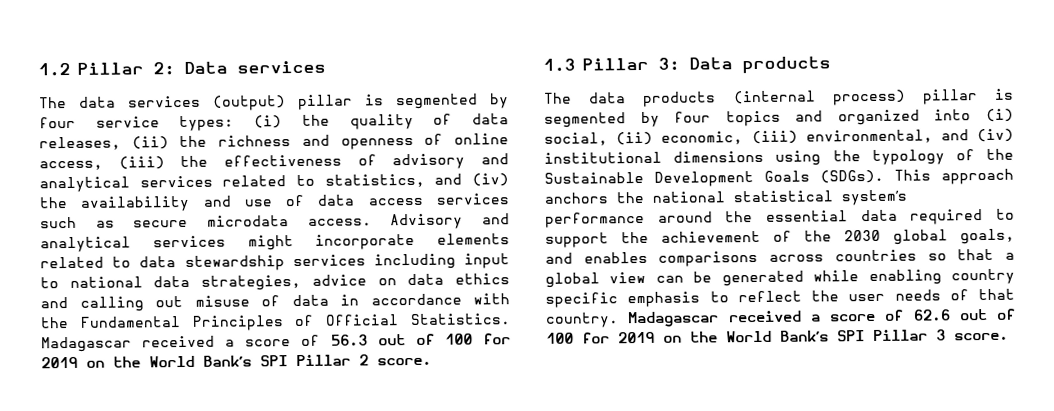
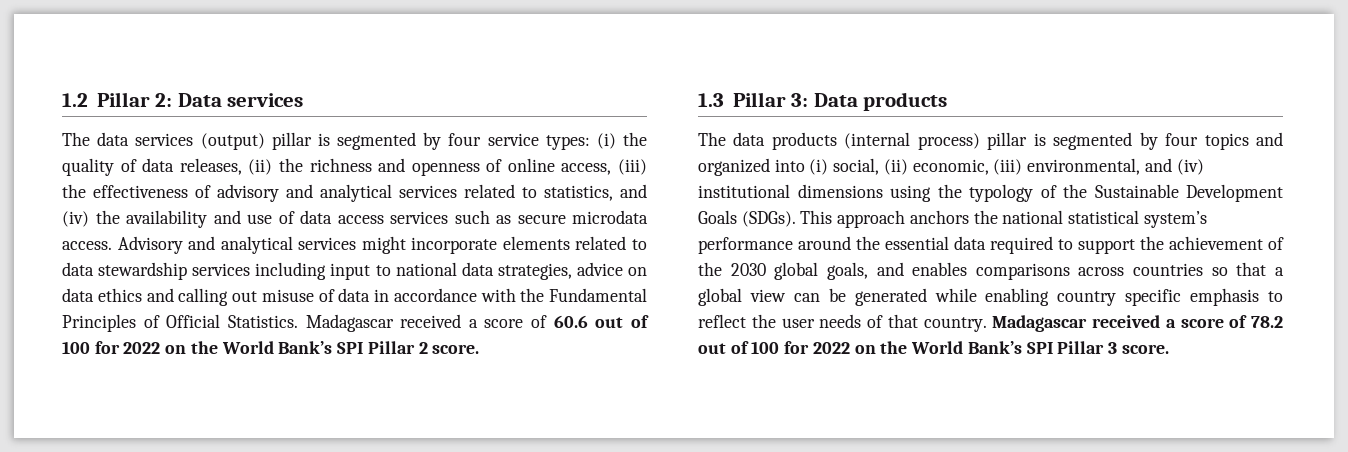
- Madagascar received a score of 56.3 out of 100 for 2019 on the World Bank’s SPI Pillar 2 score.
+ Madagascar received a score of 60.6 out of 100 for 2022 on the World Bank’s SPI Pillar 2 score.
- Madagascar received a score of 62.6 out of 100 for 2019 on the World Bank’s SPI Pillar 3 score.
+ Madagascar received a score of 78.2 out of 100 for 2022 on the World Bank’s SPI Pillar 3 score.

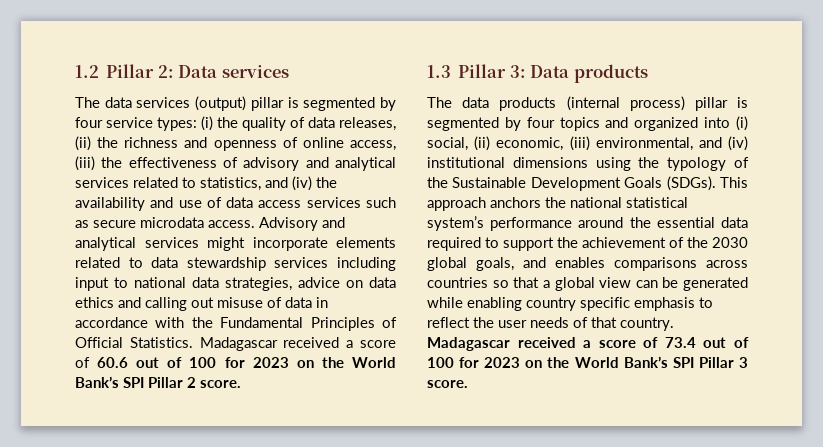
- Madagascar received a score of 60.6 out of 100 for 2022 on the World Bank’s SPI Pillar 2 score.
+ Madagascar received a score of 60.6 out of 100 for 2023 on the World Bank’s SPI Pillar 2 score.
- Madagascar received a score of 78.2 out of 100 for 2022 on the World Bank’s SPI Pillar 3 score.
+ Madagascar received a score of 73.4 out of 100 for 2023 on the World Bank’s SPI Pillar 3 score.

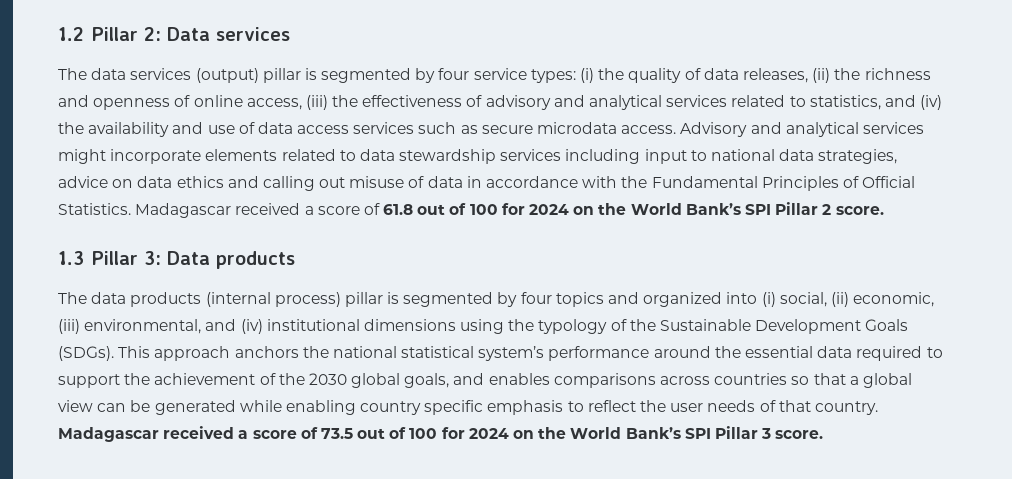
- Madagascar received a score of 60.6 out of 100 for 2023 on the World Bank’s SPI Pillar 2 score.
+ Madagascar received a score of 61.8 out of 100 for 2024 on the World Bank’s SPI Pillar 2 score.
- Madagascar received a score of 73.4 out of 100 for 2023 on the World Bank’s SPI Pillar 3 score.
+ Madagascar received a score of 73.5 out of 100 for 2024 on the World Bank’s SPI Pillar 3 score.

